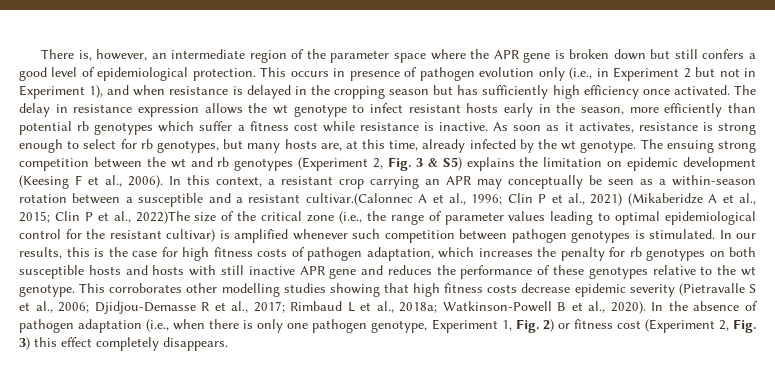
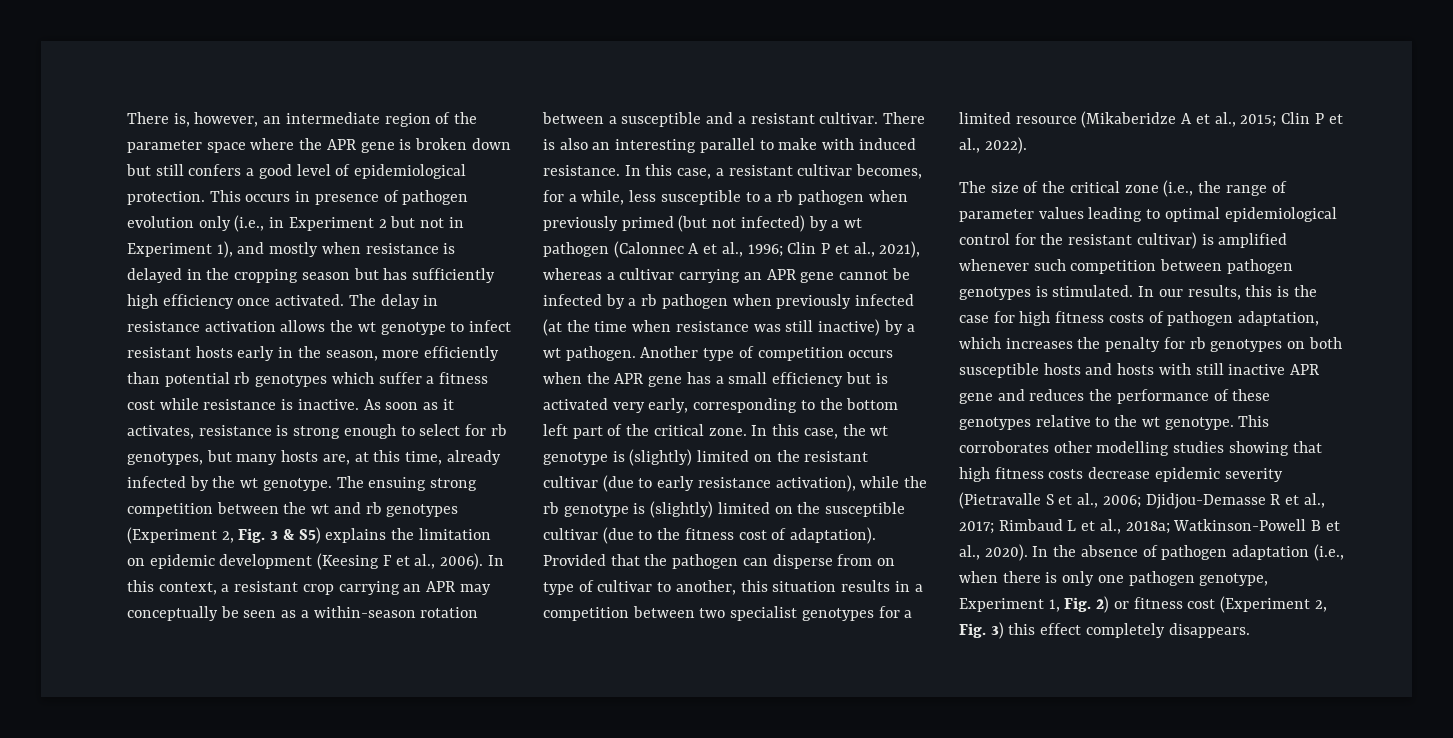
- This occurs in presence of pathogen evolution only (i.e., in Experiment 2 but not in Experiment 1), and when resistance is delayed in the cropping season but has sufficiently high efficiency once activated.
+ This occurs in presence of pathogen evolution only (i.e., in Experiment 2 but not in Experiment 1), and mostly when resistance is delayed in the cropping season but has sufficiently high efficiency once activated.
- The delay in resistance expression allows the wt genotype to infect resistant hosts early in the season, more efficiently than potential rb genotypes which suffer a fitness cost while resistance is inactive.
+ The delay in resistance activation allows the wt genotype to infect resistant hosts early in the season, more efficiently than potential rb genotypes which suffer a fitness cost while resistance is inactive.
- In this context, a resistant crop carrying an APR may conceptually be seen as a within-season rotation between a susceptible and a resistant cultivar.(Calonnec A et al., 1996;
+ In this context, a resistant crop carrying an APR may conceptually be seen as a within-season rotation between a susceptible and a resistant cultivar. There is also an interesting parallel to make with induced resistance. In this case, a resistant cultivar becomes, for a while, less susceptible to a rb pathogen when previously primed (but not infected) by a wt pathogen (Calonnec A et al., 1996;
- Clin P et al., 2021) (Mikaberidze A et al., 2015;
+ Clin P et al., 2021), whereas a cultivar carrying an APR gene cannot be infected by a rb pathogen when previously infected (at the time when resistance was still inactive) by a wt pathogen. Another type of competition occurs when the APR gene has a small efficiency but is activated very early, corresponding to the bottom left part of the critical zone. In this case, the wt genotype is (slightly) limited on the resistant cultivar (due to early resistance activation), while the rb genotype is (slightly) limited on the susceptible cultivar (due to the fitness cost of adaptation). Provided that the pathogen can disperse from on type of cultivar to another, this situation results in a competition between two specialist genotypes for a limited resource (Mikaberidze A et al., 2015;
- Clin P et al., 2022)The size of the critical zone (i.e., the range of parameter values leading to optimal epidemiological control for the resistant cultivar) is amplified whenever such competition between pathogen genotypes is stimulated.
+ Clin P et al., 2022).
+ The size of the critical zone (i.e., the range of parameter values leading to optimal epidemiological control for the resistant cultivar) is amplified whenever such competition between pathogen genotypes is stimulated.

